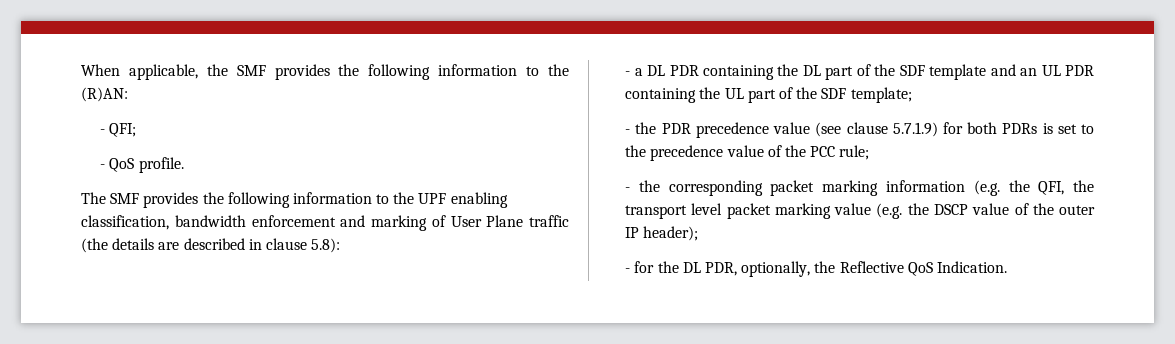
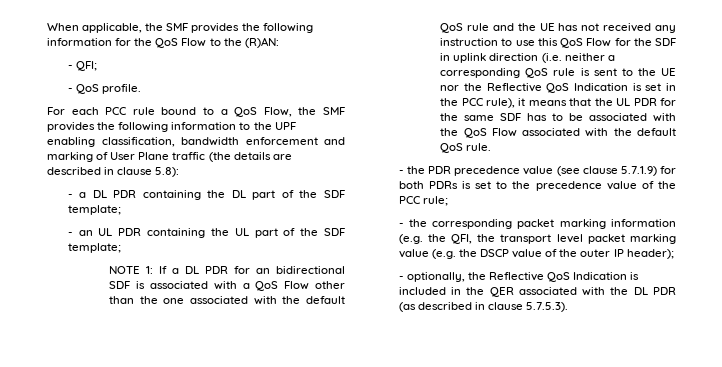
- When applicable, the SMF provides the following information to the (R)AN:
+ When applicable, the SMF provides the following information for the QoS Flow to the (R)AN:
- The SMF provides the following information to the UPF enabling classification, bandwidth enforcement and marking of User Plane traffic (the details are described in clause 5.8):
+ For each PCC rule bound to a QoS Flow, the SMF provides the following information to the UPF enabling classification, bandwidth enforcement and marking of User Plane traffic (the details are described in clause 5.8):
- - a DL PDR containing the DL part of the SDF template and an UL PDR containing the UL part of the SDF template;
+ - a DL PDR containing the DL part of the SDF template;
+ - an UL PDR containing the UL part of the SDF template;
+ NOTE 1: If a DL PDR for an bidirectional SDF is associated with a QoS Flow other than the one associated with the default QoS rule and the UE has not received any instruction to use this QoS Flow for the SDF in uplink direction (i.e. neither a corresponding QoS rule is sent to the UE nor the Reflective QoS Indication is set in the PCC rule), it means that the UL PDR for the same SDF has to be associated with the QoS Flow associated with the default QoS rule.
- - for the DL PDR, optionally, the Reflective QoS Indication.
+ - optionally, the Reflective QoS Indication is included in the QER associated with the DL PDR (as described in clause 5.7.5.3).

